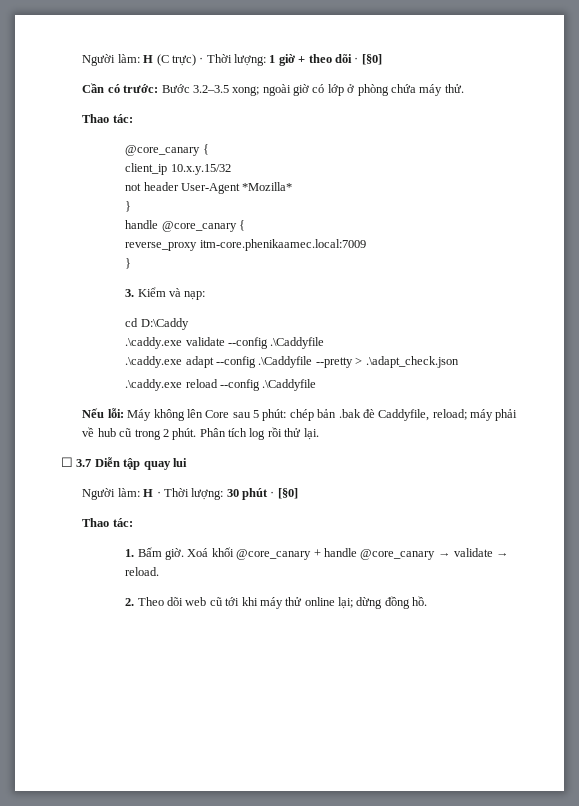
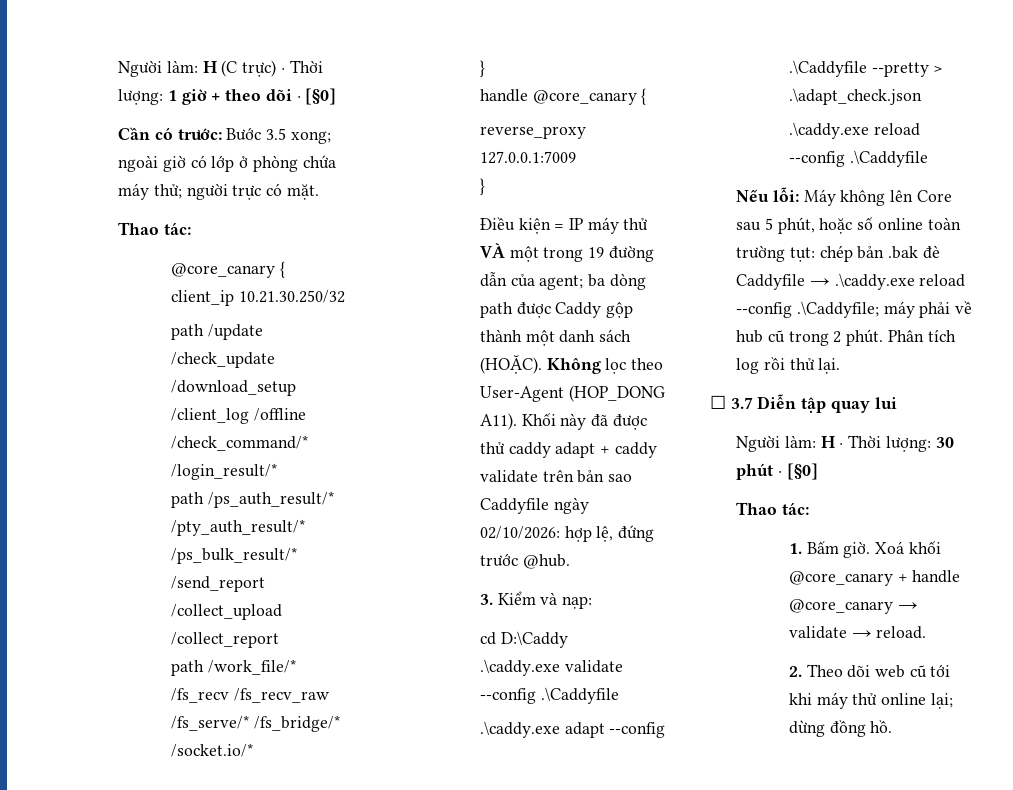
- Cần có trước: Bước 3.2–3.5 xong; ngoài giờ có lớp ở phòng chứa máy thử.
+ Cần có trước: Bước 3.5 xong; ngoài giờ có lớp ở phòng chứa máy thử; người trực có mặt.
- client_ip 10.x.y.15/32
- not header User-Agent *Mozilla*
+ client_ip 10.21.30.250/32
+ path /update /check_update /download_setup /client_log /offline /check_command/* /login_result/*
+ path /ps_auth_result/* /pty_auth_result/* /ps_bulk_result/* /send_report /collect_upload /collect_report
+ path /work_file/* /fs_recv /fs_recv_raw /fs_serve/* /fs_bridge/* /socket.io/*
- reverse_proxy itm-core.phenikaamec.local:7009
+ reverse_proxy 127.0.0.1:7009
  }
+ Điều kiện = IP máy thử VÀ một trong 19 đường dẫn của agent; ba dòng path được Caddy gộp thành một danh sách (HOẶC). Không lọc theo User-Agent (HOP_DONG A11). Khối này đã được thử caddy adapt + caddy validate trên bản sao Caddyfile ngày 02/10/2026: hợp lệ, đứng trước @hub.
- Nếu lỗi: Máy không lên Core sau 5 phút: chép bản .bak đè Caddyfile, reload; máy phải về hub cũ trong 2 phút.
+ Nếu lỗi: Máy không lên Core sau 5 phút, hoặc số online toàn trường tụt: chép bản .bak đè Caddyfile → .\caddy.exe reload --config .\Caddyfile; máy phải về hub cũ trong 2 phút.

